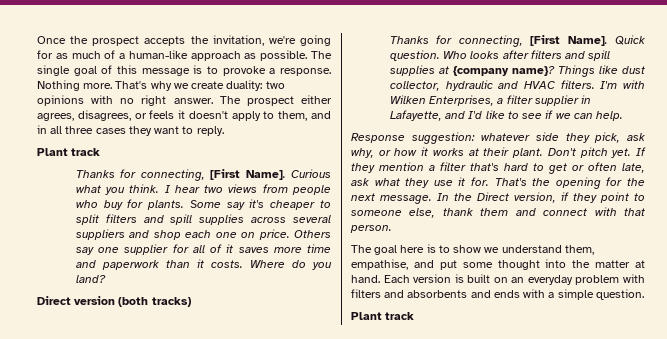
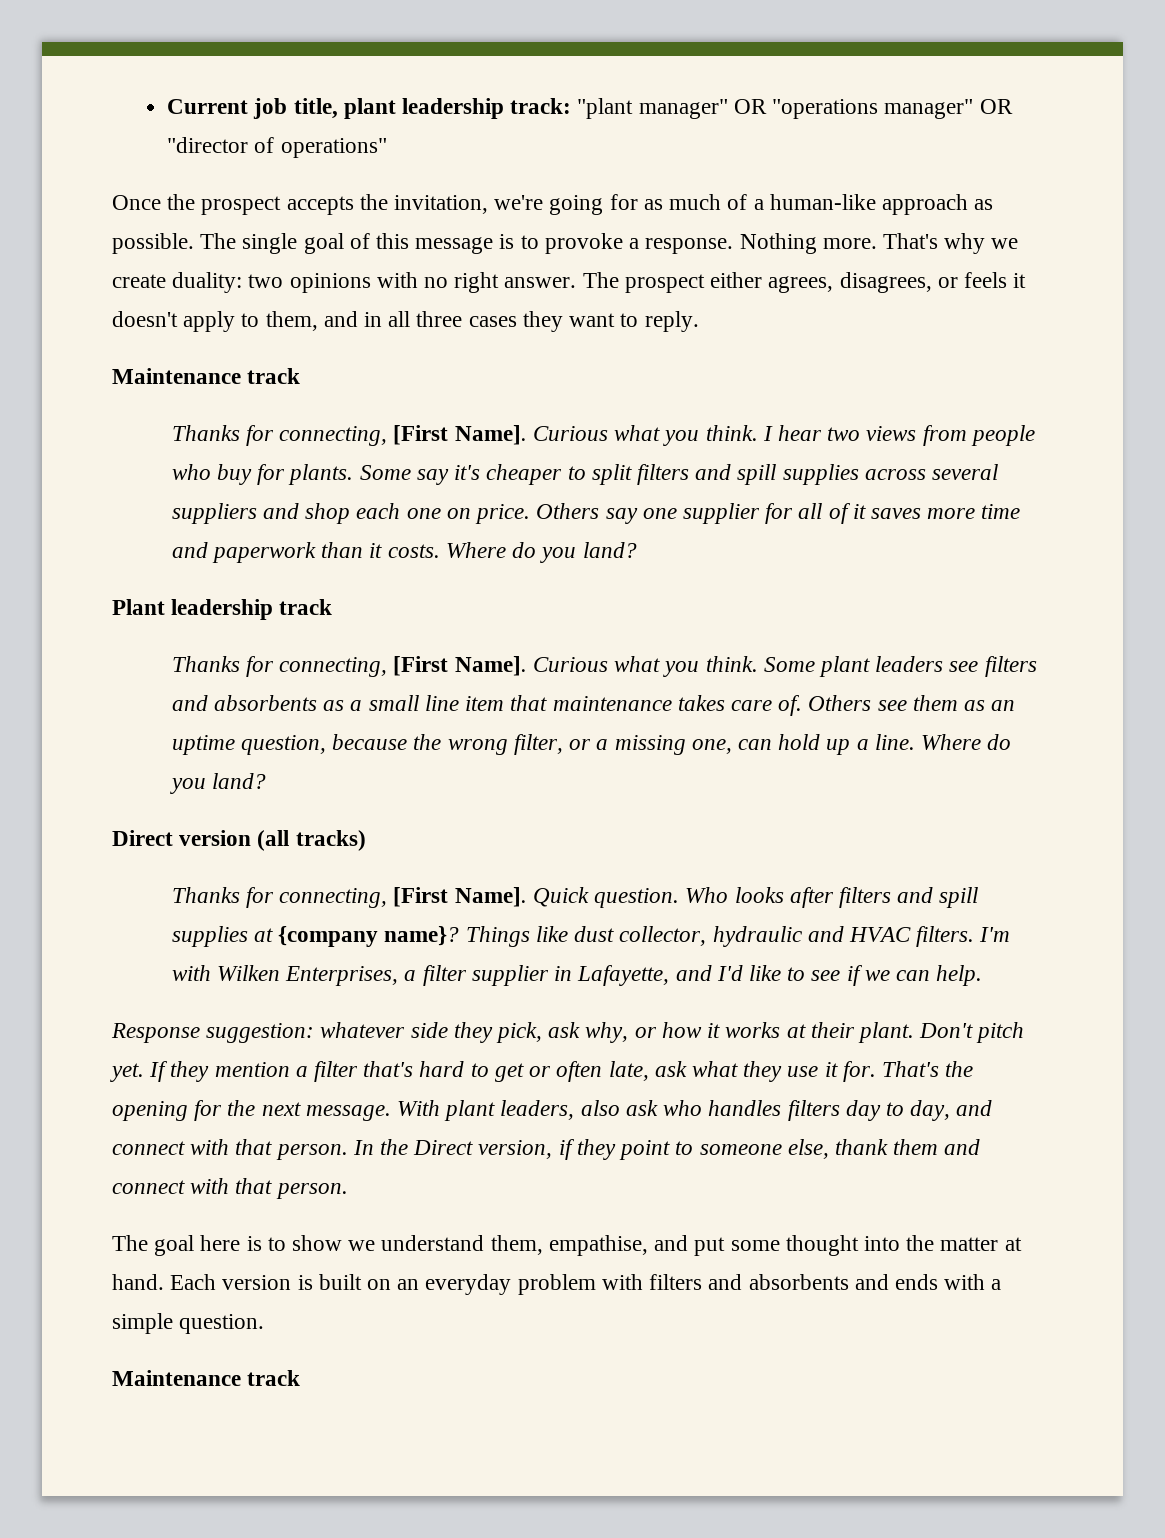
+ Current job title, plant leadership track: "plant manager" OR "operations manager" OR "director of operations"
  The prospect either agrees, disagrees, or feels it doesn't apply to them, and in all three cases they want to reply.
- Plant track
+ Maintenance track
+ Plant leadership track
+ Thanks for connecting, [First Name]. Curious what you think. Some plant leaders see filters and absorbents as a small line item that maintenance takes care of. Others see them as an uptime question, because the wrong filter, or a missing one, can hold up a line. Where do you land?
- Direct version (both tracks)
+ Direct version (all tracks)
+ With plant leaders, also ask who handles filters day to day, and connect with that person.
  Each version is built on an everyday problem with filters and absorbents and ends with a simple question.
- Plant track
+ Maintenance track

